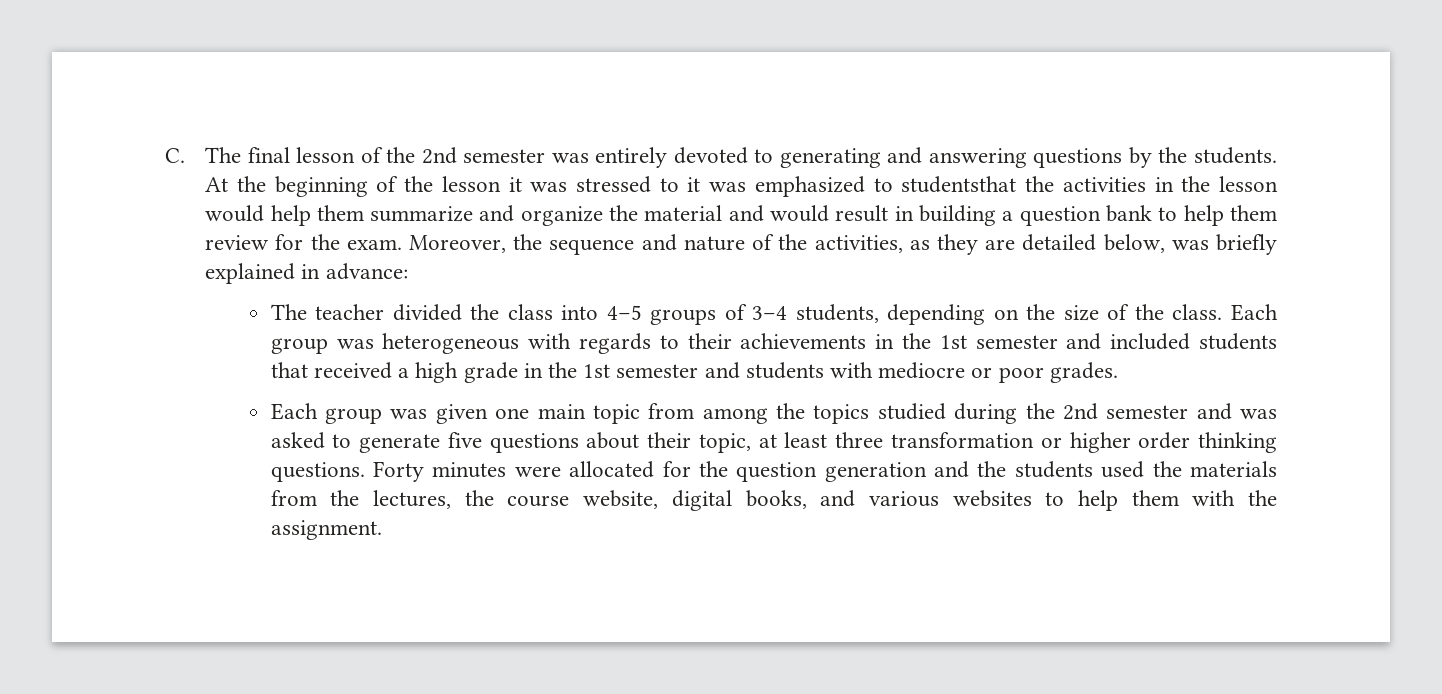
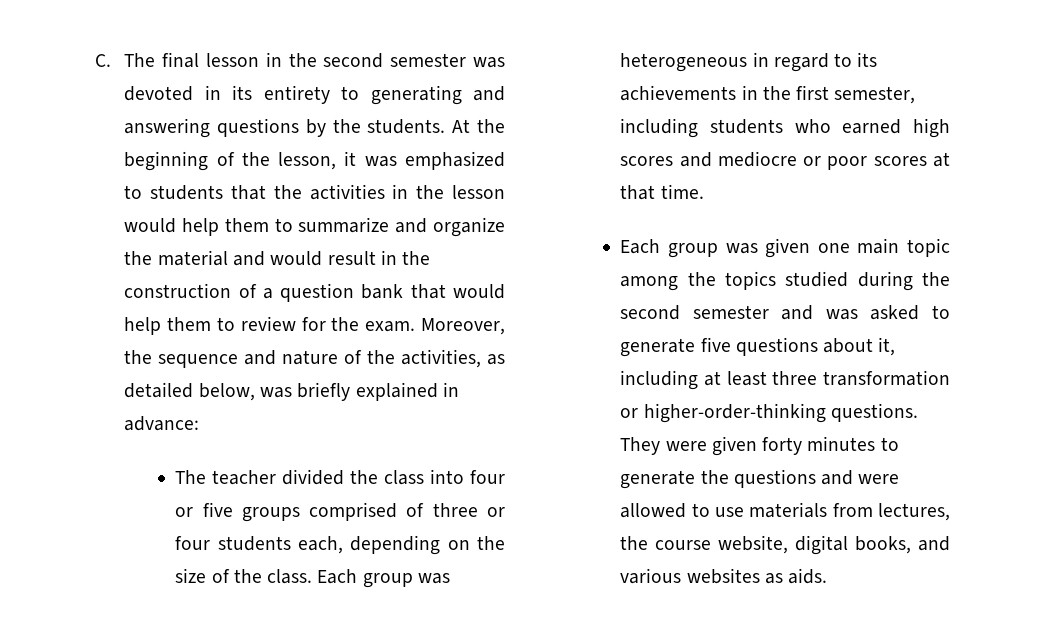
- C. The final lesson of the 2nd semester was entirely devoted to generating and answering questions by the students.
+ C. The final lesson in the second semester was devoted in its entirety to generating and answering questions by the students.
- At the beginning of the lesson it was stressed to it was emphasized to studentsthat the activities in the lesson would help them summarize and organize the material and would result in building a question bank to help them review for the exam.
+ At the beginning of the lesson, it was emphasized to students that the activities in the lesson would help them to summarize and organize the material and would result in the construction of a question bank that would help them to review for the exam.
- Moreover, the sequence and nature of the activities, as they are detailed below, was briefly explained in advance:
+ Moreover, the sequence and nature of the activities, as detailed below, was briefly explained in advance:
- The teacher divided the class into 4–5 groups of 3–4 students, depending on the size of the class.
+ The teacher divided the class into four or five groups comprised of three or four students each, depending on the size of the class.
- Each group was heterogeneous with regards to their achievements in the 1st semester and included students that received a high grade in the 1st semester and students with mediocre or poor grades.
+ Each group was heterogeneous in regard to its achievements in the first semester, including students who earned high scores and mediocre or poor scores at that time.
- Each group was given one main topic from among the topics studied during the 2nd semester and was asked to generate five questions about their topic, at least three transformation or higher order thinking questions. Forty minutes were allocated for the question generation and the students used the materials from the lectures, the course website, digital books, and various websites to help them with the assignment.
+ Each group was given one main topic among the topics studied during the second semester and was asked to generate five questions about it, including at least three transformation or higher-order-thinking questions. They were given forty minutes to generate the questions and were allowed to use materials from lectures, the course website, digital books, and various websites as aids.

